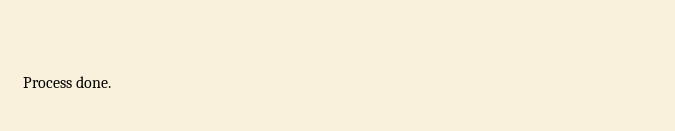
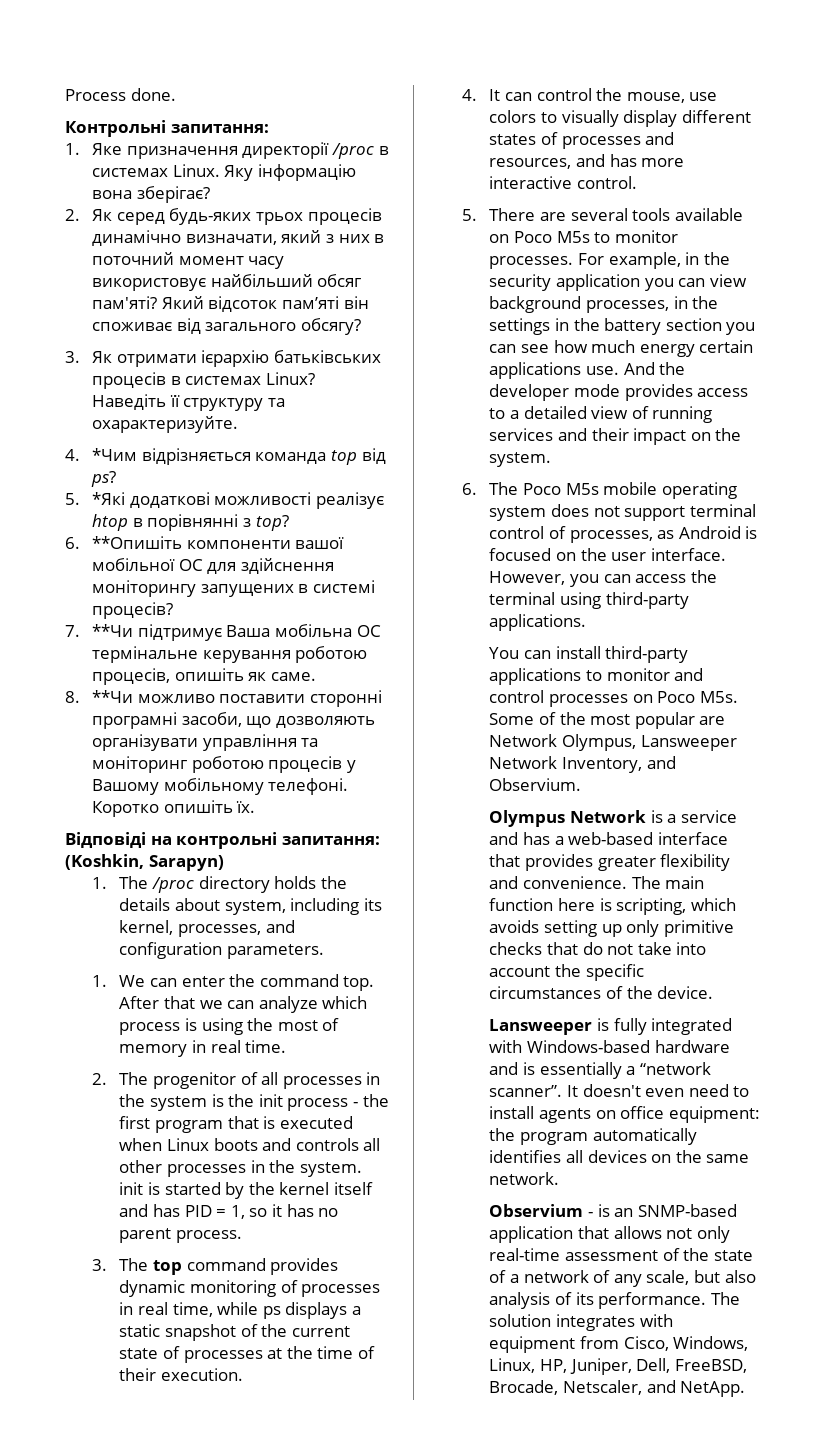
+ Контрольні запитання:
+ 1. Яке призначення директорії /proc в системах Linux. Яку інформацію вона зберігає?
+ 2. Як серед будь-яких трьох процесів динамічно визначати, який з них в поточний момент часу використовує найбільший обсяг пам'яті? Який відсоток пам’яті він споживає від загального обсягу?
+ 3. Як отримати ієрархію батьківських процесів в системах Linux? Наведіть її структуру та охарактеризуйте.
+ 4. *Чим відрізняється команда top від ps?
+ 5. *Які додаткові можливості реалізує htop в порівнянні з top?
+ 6. **Опишіть компоненти вашої мобільної ОС для здійснення моніторингу запущених в системі процесів?
+ 7. **Чи підтримує Ваша мобільна ОС термінальне керування роботою процесів, опишіть як саме.
+ 8. **Чи можливо поставити сторонні програмні засоби, що дозволяють організувати управління та моніторинг роботою процесів у Вашому мобільному телефоні. Коротко опишіть їх.
+ Відповіді на контрольні запитання: (Koshkin, Sarapyn)
+ 1. The /proc directory holds the details about system, including its kernel, processes, and configuration parameters.
+ 1. We can enter the command top. After that we can analyze which process is using the most of memory in real time.
+ 2. The progenitor of all processes in the system is the init process - the first program that is executed when Linux boots and controls all other processes in the system. init is started by the kernel itself and has PID = 1, so it has no parent process.
+ 3. The top command provides dynamic monitoring of processes in real time, while ps displays a static snapshot of the current state of processes at the time of their execution.
+ 4. It can control the mouse, use colors to visually display different states of processes and resources, and has more interactive control.
+ 5. There are several tools available on Poco M5s to monitor processes. For example, in the security application you can view background processes, in the settings in the battery section you can see how much energy certain applications use. And the developer mode provides access to a detailed view of running services and their impact on the system.
+ 6. The Poco M5s mobile operating system does not support terminal control of processes, as Android is focused on the user interface. However, you can access the terminal using third-party applications.
+ You can install third-party applications to monitor and control processes on Poco M5s. Some of the most popular are Network Olympus, Lansweeper Network Inventory, and Observium.
+ Olympus Network is a service and has a web-based interface that provides greater flexibility and convenience. The main function here is scripting, which avoids setting up only primitive checks that do not take into account the specific circumstances of the device.
+ Lansweeper is fully integrated with Windows-based hardware and is essentially a “network scanner”. It doesn't even need to install agents on office equipment: the program automatically identifies all devices on the same network.
+ Observium - is an SNMP-based application that allows not only real-time assessment of the state of a network of any scale, but also analysis of its performance. The solution integrates with equipment from Cisco, Windows, Linux, HP, Juniper, Dell, FreeBSD, Brocade, Netscaler, and NetApp.

